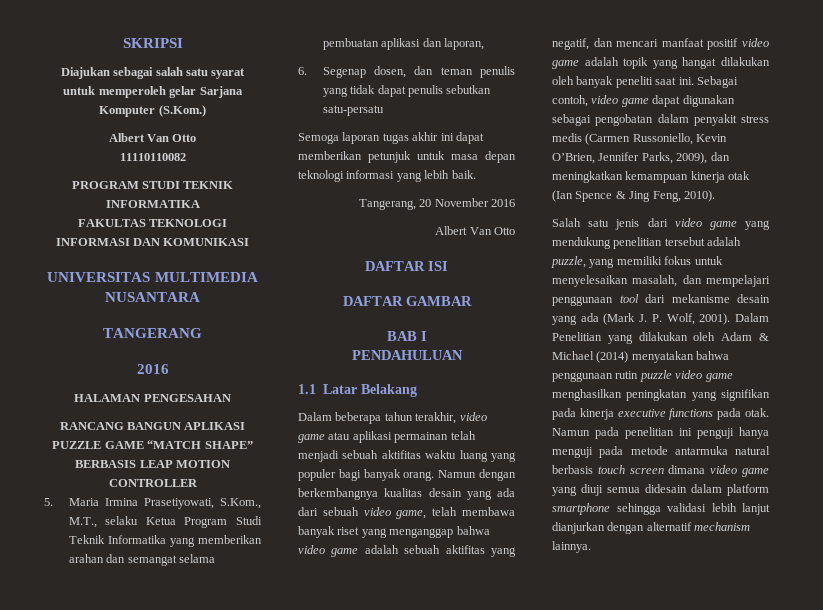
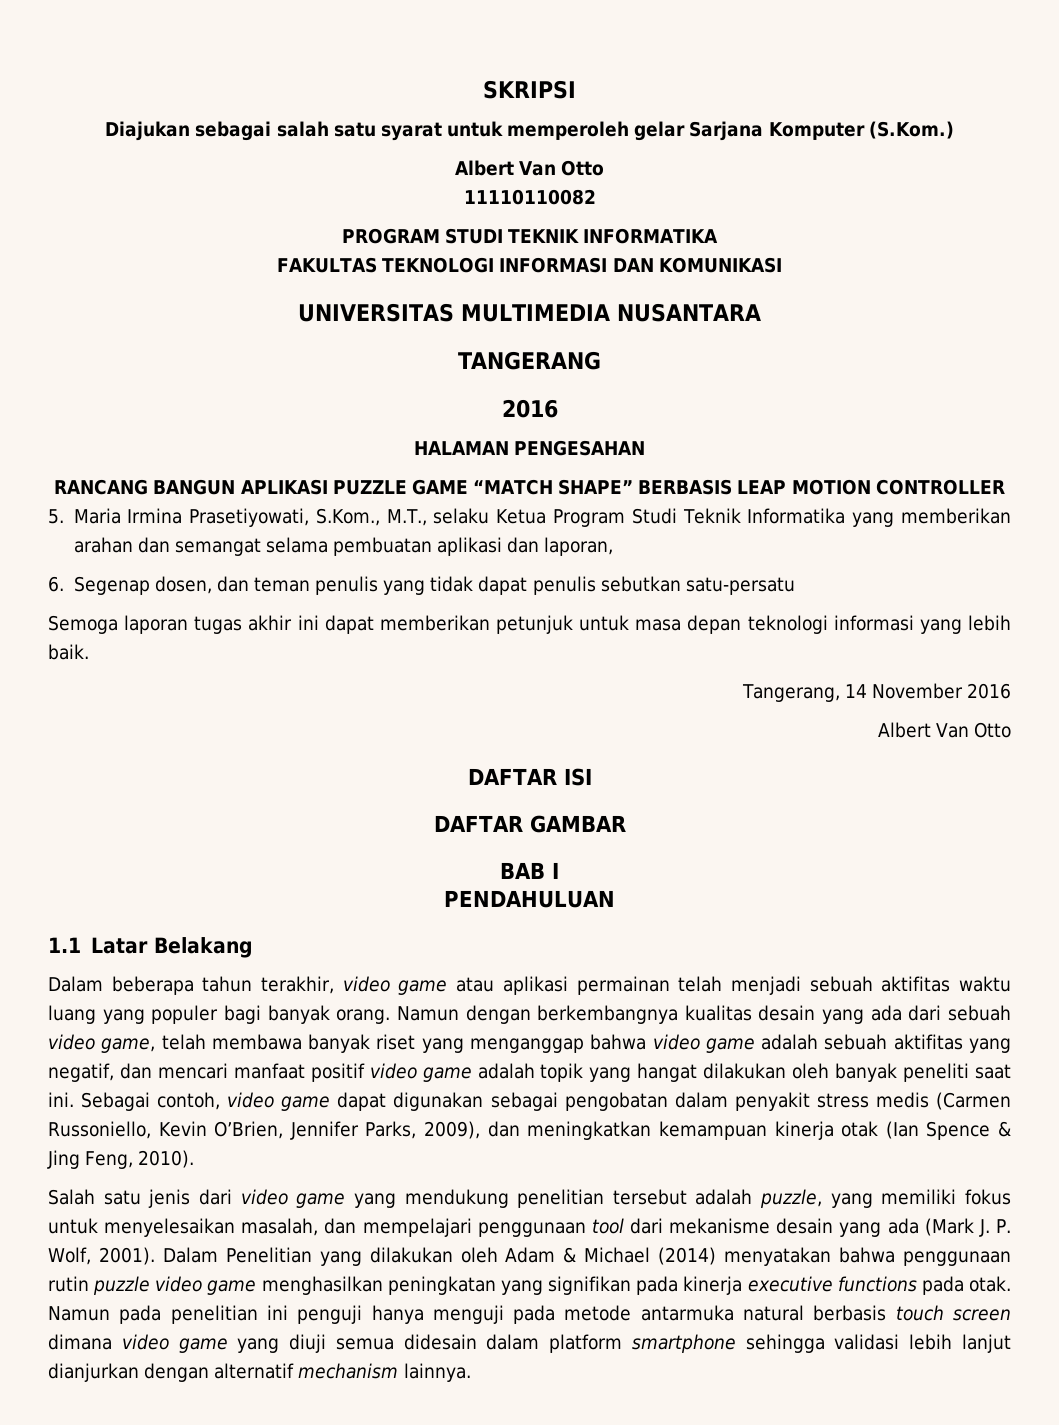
- Tangerang, 20 November 2016
+ Tangerang, 14 November 2016

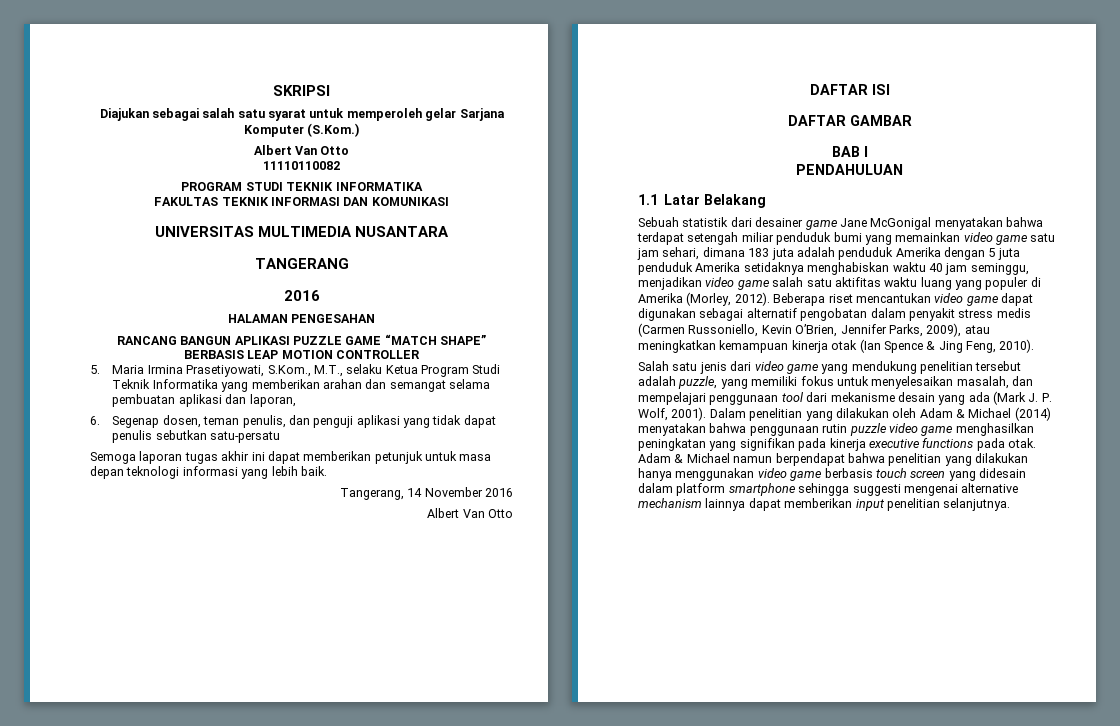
- FAKULTAS TEKNOLOGI INFORMASI DAN KOMUNIKASI
+ FAKULTAS TEKNIK INFORMASI DAN KOMUNIKASI
- 6. Segenap dosen, dan teman penulis yang tidak dapat penulis sebutkan satu-persatu
+ 6. Segenap dosen, teman penulis, dan penguji aplikasi yang tidak dapat penulis sebutkan satu-persatu
- Dalam beberapa tahun terakhir, video game atau aplikasi permainan telah menjadi sebuah aktifitas waktu luang yang populer bagi banyak orang. Namun dengan berkembangnya kualitas desain yang ada dari sebuah video game, telah membawa banyak riset yang menganggap bahwa video game adalah sebuah aktifitas yang negatif, dan mencari manfaat positif video game adalah topik yang hangat dilakukan oleh banyak peneliti saat ini. Sebagai contoh, video game dapat digunakan sebagai pengobatan dalam penyakit stress medis (Carmen Russoniello, Kevin O’Brien, Jennifer Parks, 2009), dan meningkatkan kemampuan kinerja otak (Ian Spence & Jing Feng, 2010).
+ Sebuah statistik dari desainer game Jane McGonigal menyatakan bahwa terdapat setengah miliar penduduk bumi yang memainkan video game satu jam sehari, dimana 183 juta adalah penduduk Amerika dengan 5 juta penduduk Amerika setidaknya menghabiskan waktu 40 jam seminggu, menjadikan video game salah satu aktifitas waktu luang yang populer di Amerika (Morley, 2012). Beberapa riset mencantukan video game dapat digunakan sebagai alternatif pengobatan dalam penyakit stress medis (Carmen Russoniello, Kevin O’Brien, Jennifer Parks, 2009), atau meningkatkan kemampuan kinerja otak (Ian Spence & Jing Feng, 2010).
- Dalam Penelitian yang dilakukan oleh Adam & Michael (2014) menyatakan bahwa penggunaan rutin puzzle video game menghasilkan peningkatan yang signifikan pada kinerja executive functions pada otak.
+ Dalam penelitian yang dilakukan oleh Adam & Michael (2014) menyatakan bahwa penggunaan rutin puzzle video game menghasilkan peningkatan yang signifikan pada kinerja executive functions pada otak.
- Namun pada penelitian ini penguji hanya menguji pada metode antarmuka natural berbasis touch screen dimana video game yang diuji semua didesain dalam platform smartphone sehingga validasi lebih lanjut dianjurkan dengan alternatif mechanism lainnya.
+ Adam & Michael namun berpendapat bahwa penelitian yang dilakukan hanya menggunakan video game berbasis touch screen yang didesain dalam platform smartphone sehingga suggesti mengenai alternative mechanism lainnya dapat memberikan input penelitian selanjutnya.

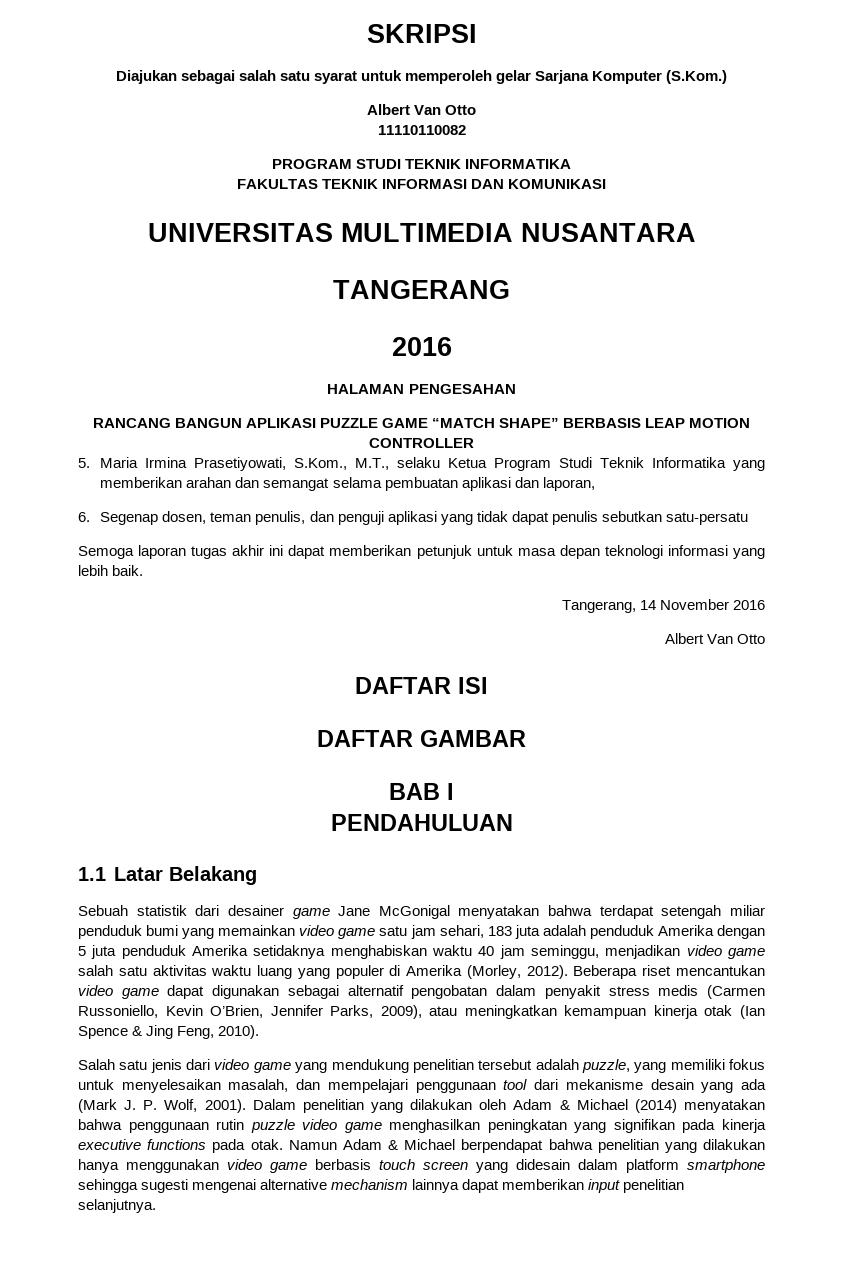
- Sebuah statistik dari desainer game Jane McGonigal menyatakan bahwa terdapat setengah miliar penduduk bumi yang memainkan video game satu jam sehari, dimana 183 juta adalah penduduk Amerika dengan 5 juta penduduk Amerika setidaknya menghabiskan waktu 40 jam seminggu, menjadikan video game salah satu aktifitas waktu luang yang populer di Amerika (Morley, 2012).
+ Sebuah statistik dari desainer game Jane McGonigal menyatakan bahwa terdapat setengah miliar penduduk bumi yang memainkan video game satu jam sehari, 183 juta adalah penduduk Amerika dengan 5 juta penduduk Amerika setidaknya menghabiskan waktu 40 jam seminggu, menjadikan video game salah satu aktivitas waktu luang yang populer di Amerika (Morley, 2012).
- Adam & Michael namun berpendapat bahwa penelitian yang dilakukan hanya menggunakan video game berbasis touch screen yang didesain dalam platform smartphone sehingga suggesti mengenai alternative mechanism lainnya dapat memberikan input penelitian selanjutnya.
+ Namun Adam & Michael berpendapat bahwa penelitian yang dilakukan hanya menggunakan video game berbasis touch screen yang didesain dalam platform smartphone sehingga sugesti mengenai alternative mechanism lainnya dapat memberikan input penelitian selanjutnya.

